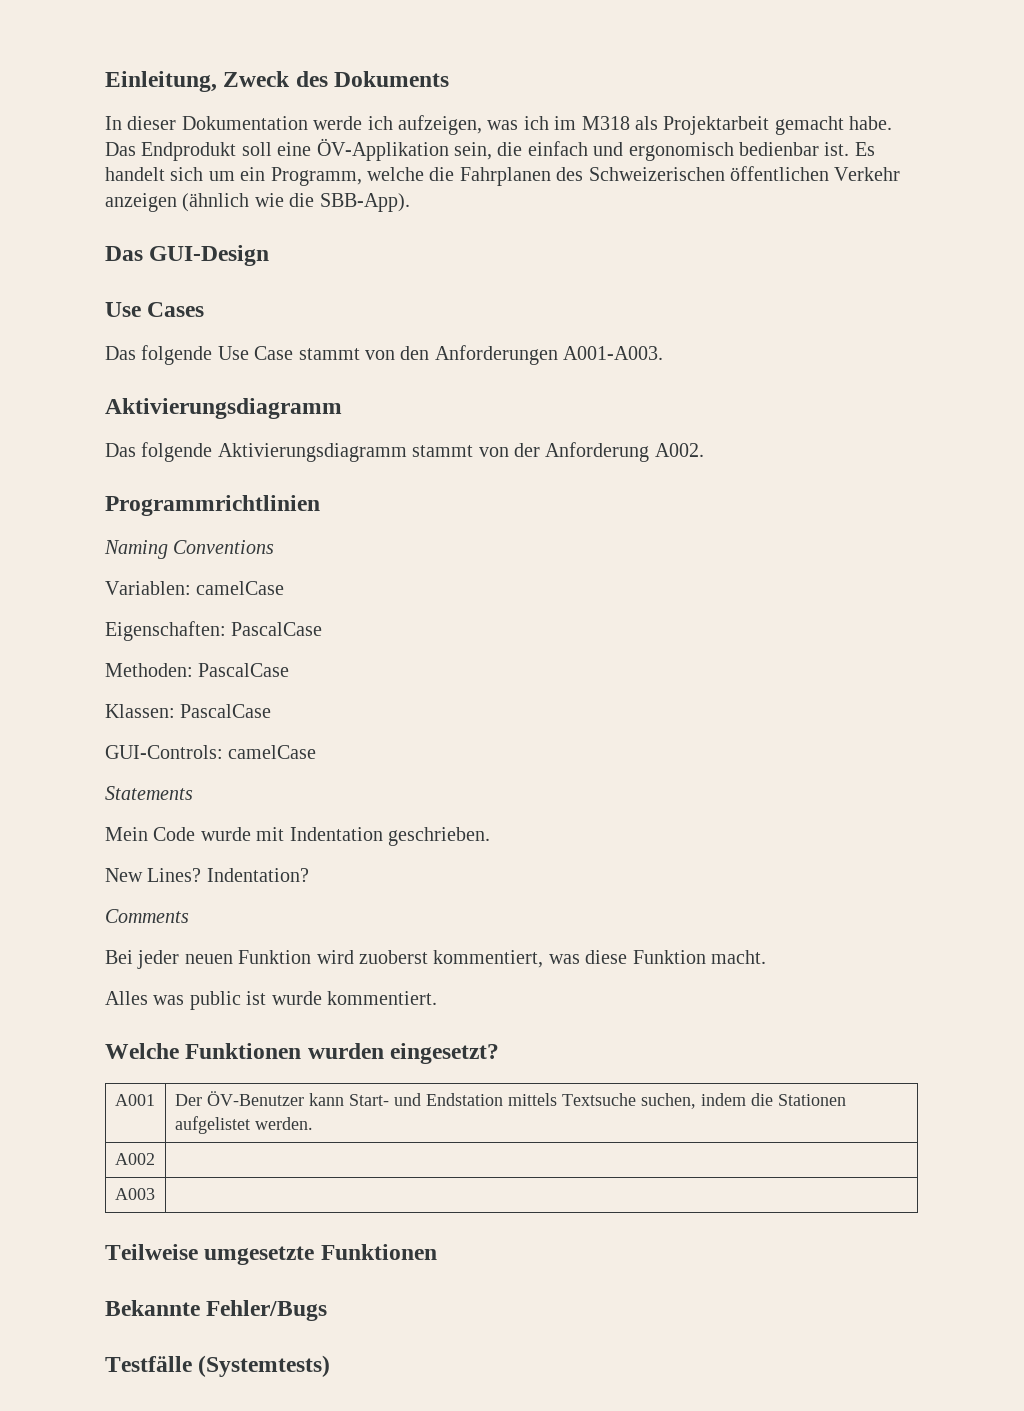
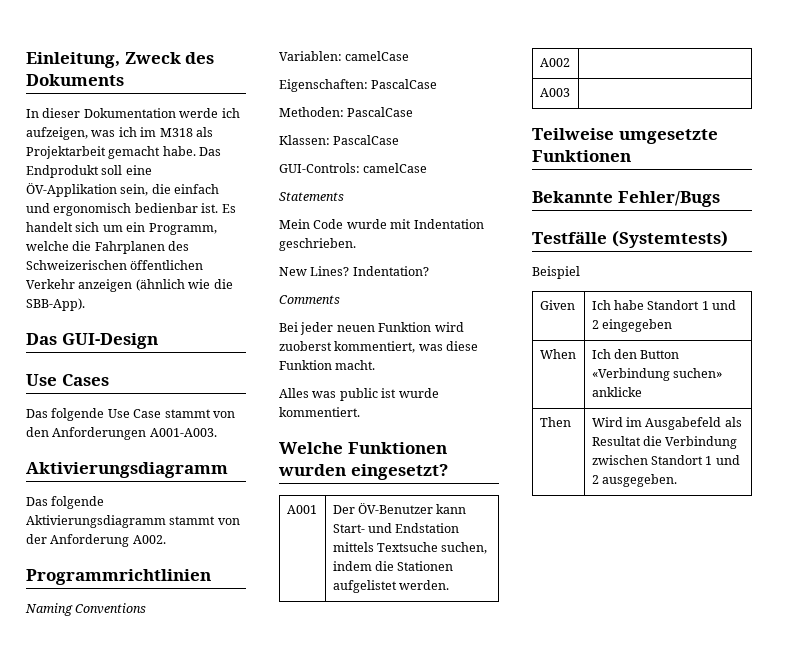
+ Beispiel
+ Given | Ich habe Standort 1 und 2 eingegeben
+ When | Ich den Button «Verbindung suchen» anklicke
+ Then | Wird im Ausgabefeld als Resultat die Verbindung zwischen Standort 1 und 2 ausgegeben.

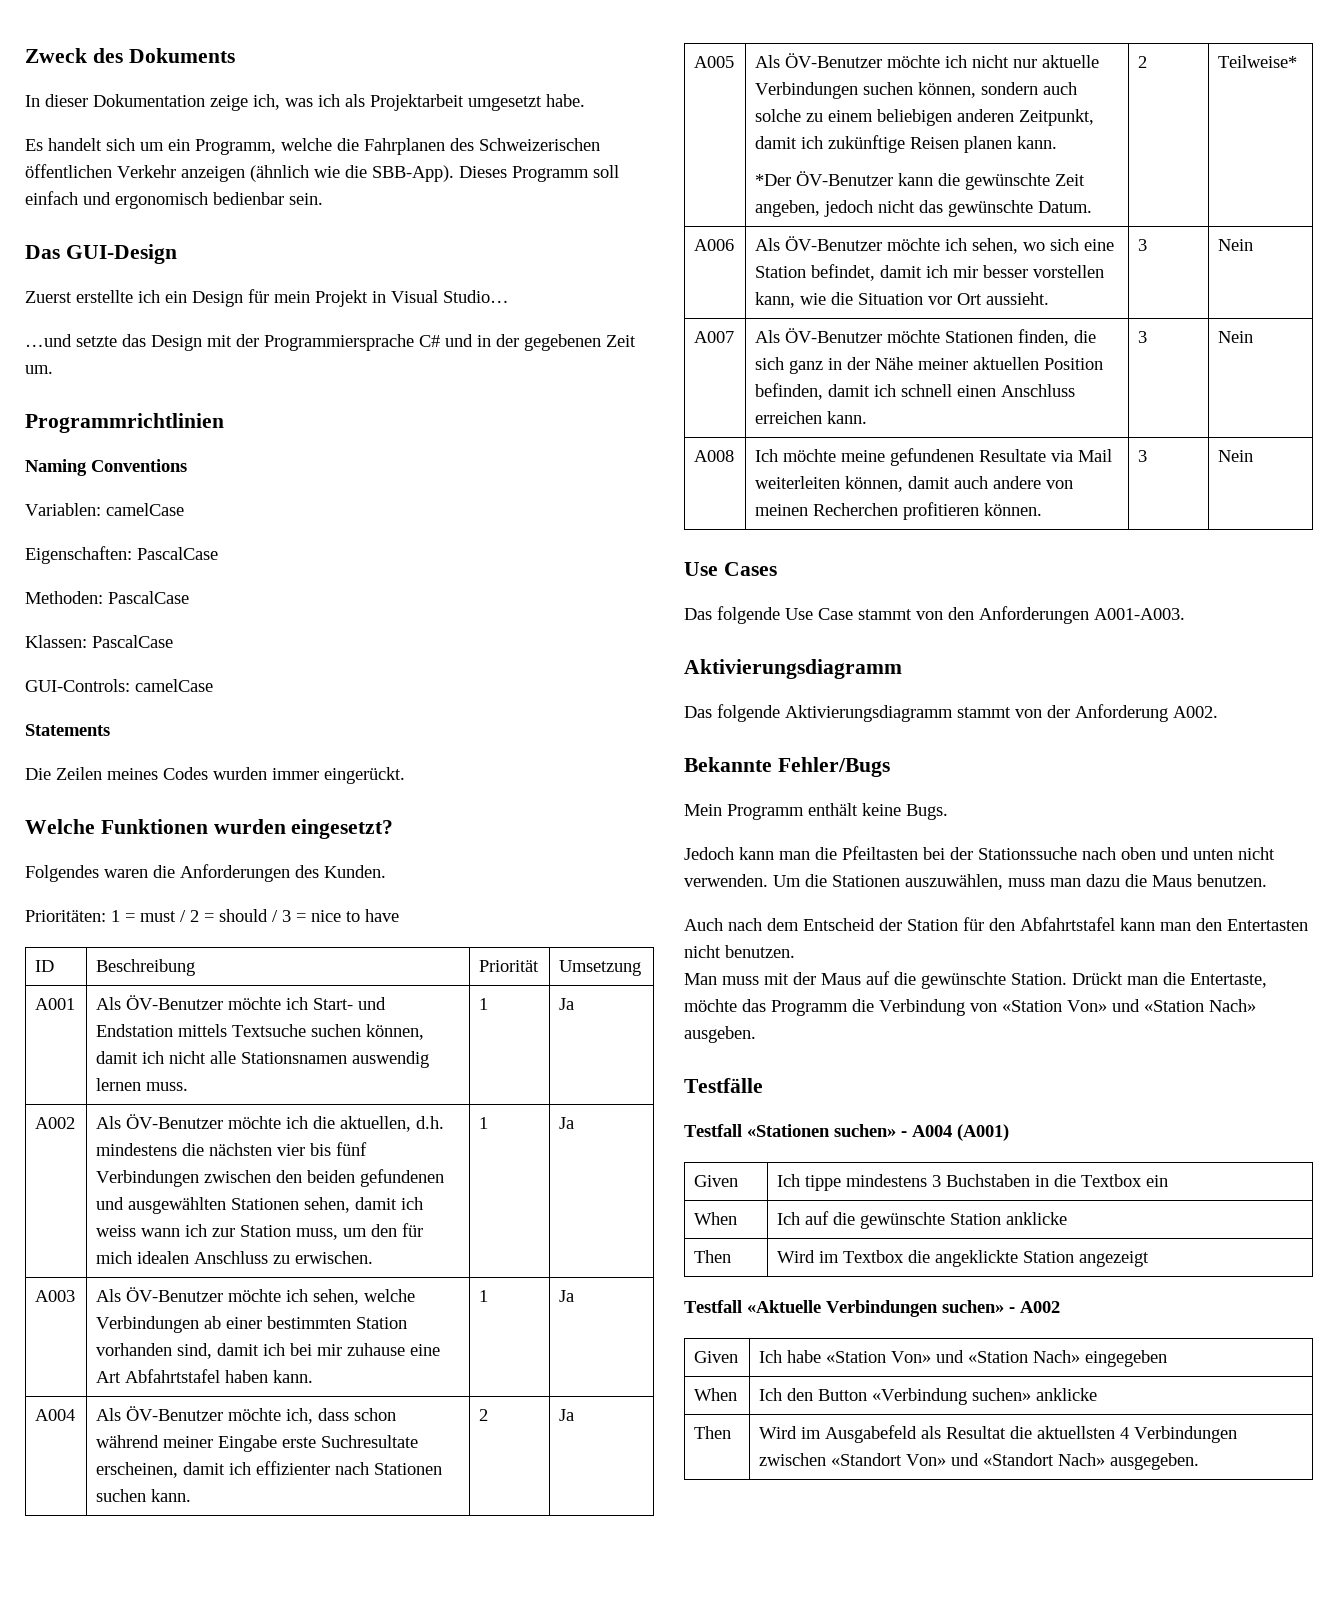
- Einleitung, Zweck des Dokuments
+ Zweck des Dokuments
- In dieser Dokumentation werde ich aufzeigen, was ich im M318 als Projektarbeit gemacht habe. Das Endprodukt soll eine ÖV-Applikation sein, die einfach und ergonomisch bedienbar ist. Es handelt sich um ein Programm, welche die Fahrplanen des Schweizerischen öffentlichen Verkehr anzeigen (ähnlich wie die SBB-App).
+ In dieser Dokumentation zeige ich, was ich als Projektarbeit umgesetzt habe.
+ Es handelt sich um ein Programm, welche die Fahrplanen des Schweizerischen öffentlichen Verkehr anzeigen (ähnlich wie die SBB-App). Dieses Programm soll einfach und ergonomisch bedienbar sein.
  Das GUI-Design
+ Zuerst erstellte ich ein Design für mein Projekt in Visual Studio…
+ …und setzte das Design mit der Programmiersprache C# und in der gegebenen Zeit um.
+ Programmrichtlinien
+ Naming Conventions
+ Variablen: camelCase
+ Eigenschaften: PascalCase
+ Methoden: PascalCase
+ Klassen: PascalCase
+ GUI-Controls: camelCase
+ Statements
+ Die Zeilen meines Codes wurden immer eingerückt.
+ Welche Funktionen wurden eingesetzt?
+ Folgendes waren die Anforderungen des Kunden.
+ Prioritäten: 1 = must / 2 = should / 3 = nice to have
+ ID | Beschreibung | Priorität | Umsetzung
+ A001 | Als ÖV-Benutzer möchte ich Start- und Endstation mittels Textsuche suchen können, damit ich nicht alle Stationsnamen auswendig lernen muss. | 1 | Ja
+ A002 | Als ÖV-Benutzer möchte ich die aktuellen, d.h. mindestens die nächsten vier bis fünf Verbindungen zwischen den beiden gefundenen und ausgewählten Stationen sehen, damit ich weiss wann ich zur Station muss, um den für mich idealen Anschluss zu erwischen. | 1 | Ja
+ A003 | Als ÖV-Benutzer möchte ich sehen, welche Verbindungen ab einer bestimmten Station vorhanden sind, damit ich bei mir zuhause eine Art Abfahrtstafel haben kann. | 1 | Ja
+ A004 | Als ÖV-Benutzer möchte ich, dass schon während meiner Eingabe erste Suchresultate erscheinen, damit ich effizienter nach Stationen suchen kann. | 2 | Ja
+ A005 | Als ÖV-Benutzer möchte ich nicht nur aktuelle Verbindungen suchen können, sondern auch solche zu einem beliebigen anderen Zeitpunkt, damit ich zukünftige Reisen planen kann.
+ *Der ÖV-Benutzer kann die gewünschte Zeit angeben, jedoch nicht das gewünschte Datum. | 2 | Teilweise*
+ A006 | Als ÖV-Benutzer möchte ich sehen, wo sich eine Station befindet, damit ich mir besser vorstellen kann, wie die Situation vor Ort aussieht. | 3 | Nein
+ A007 | Als ÖV-Benutzer möchte Stationen finden, die sich ganz in der Nähe meiner aktuellen Position befinden, damit ich schnell einen Anschluss erreichen kann. | 3 | Nein
+ A008 | Ich möchte meine gefundenen Resultate via Mail weiterleiten können, damit auch andere von meinen Recherchen profitieren können. | 3 | Nein
- Programmrichtlinien
- Naming Conventions
- Variablen: camelCase
- Eigenschaften: PascalCase
- Methoden: PascalCase
- Klassen: PascalCase
- GUI-Controls: camelCase
- Statements
- Mein Code wurde mit Indentation geschrieben.
- New Lines? Indentation?
- Comments
- Bei jeder neuen Funktion wird zuoberst kommentiert, was diese Funktion macht.
- Alles was public ist wurde kommentiert.
- Welche Funktionen wurden eingesetzt?
- A001 | Der ÖV-Benutzer kann Start- und Endstation mittels Textsuche suchen, indem die Stationen aufgelistet werden.
- A002 |
- A003 |
- Teilweise umgesetzte Funktionen
  Bekannte Fehler/Bugs
- Testfälle (Systemtests)
- Beispiel
- Given | Ich habe Standort 1 und 2 eingegeben
+ Mein Programm enthält keine Bugs.
+ Jedoch kann man die Pfeiltasten bei der Stationssuche nach oben und unten nicht verwenden. Um die Stationen auszuwählen, muss man dazu die Maus benutzen.
+ Auch nach dem Entscheid der Station für den Abfahrtstafel kann man den Entertasten nicht benutzen.
+ Man muss mit der Maus auf die gewünschte Station. Drückt man die Entertaste, möchte das Programm die Verbindung von «Station Von» und «Station Nach» ausgeben.
+ Testfälle
+ Testfall «Stationen suchen» - A004 (A001)
+ Given | Ich tippe mindestens 3 Buchstaben in die Textbox ein
+ When | Ich auf die gewünschte Station anklicke
+ Then | Wird im Textbox die angeklickte Station angezeigt
+ Testfall «Aktuelle Verbindungen suchen» - A002
+ Given | Ich habe «Station Von» und «Station Nach» eingegeben
- Then | Wird im Ausgabefeld als Resultat die Verbindung zwischen Standort 1 und 2 ausgegeben.
+ Then | Wird im Ausgabefeld als Resultat die aktuellsten 4 Verbindungen zwischen «Standort Von» und «Standort Nach» ausgegeben.

